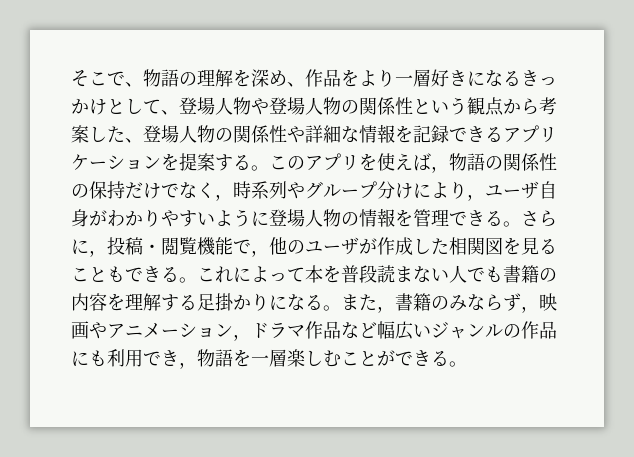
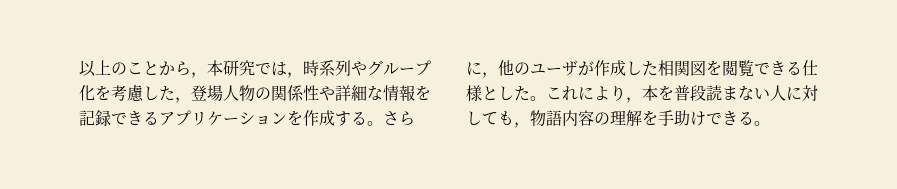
- そこで、物語の理解を深め、作品をより一層好きになるきっかけとして、登場人物や登場人物の関係性という観点から考案した、登場人物の関係性や詳細な情報を記録できるアプリケーションを提案する。このアプリを使えば，物語の関係性の保持だけでなく，時系列やグループ分けにより，ユーザ自身がわかりやすいように登場人物の情報を管理できる。さらに，投稿・閲覧機能で，他のユーザが作成した相関図を見ることもできる。
+ 以上のことから，本研究では，時系列やグループ化を考慮した，登場人物の関係性や詳細な情報を記録できるアプリケーションを作成する。さらに，他のユーザが作成した相関図を閲覧できる仕様とした。
- これによって本を普段読まない人でも書籍の内容を理解する足掛かりになる。また，書籍のみならず，映画やアニメーション，ドラマ作品など幅広いジャンルの作品にも利用でき，物語を一層楽しむことができる。
+ これにより，本を普段読まない人に対しても，物語内容の理解を手助けできる。

